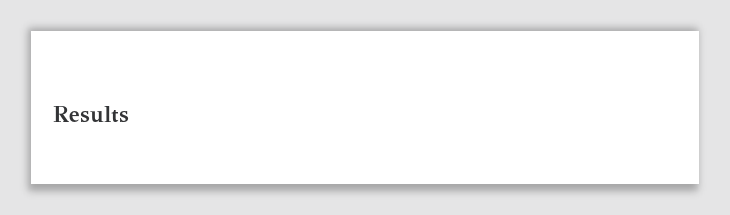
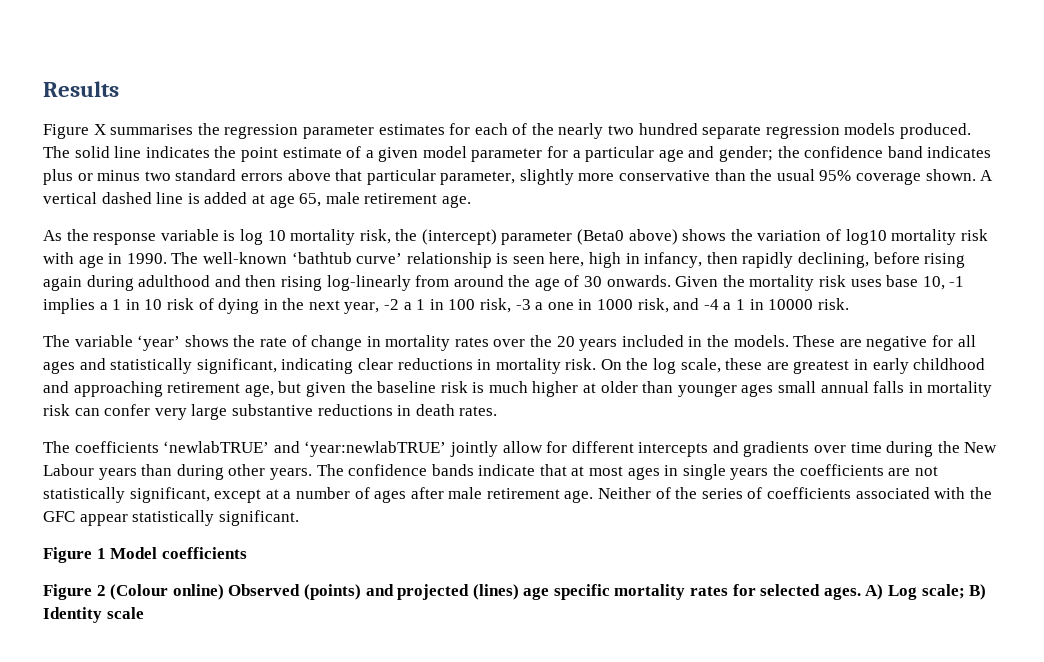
+ Figure X summarises the regression parameter estimates for each of the nearly two hundred separate regression models produced. The solid line indicates the point estimate of a given model parameter for a particular age and gender; the confidence band indicates plus or minus two standard errors above that particular parameter, slightly more conservative than the usual 95% coverage shown. A vertical dashed line is added at age 65, male retirement age.
+ As the response variable is log 10 mortality risk, the (intercept) parameter (Beta0 above) shows the variation of log10 mortality risk with age in 1990. The well-known ‘bathtub curve’ relationship is seen here, high in infancy, then rapidly declining, before rising again during adulthood and then rising log-linearly from around the age of 30 onwards. Given the mortality risk uses base 10, -1 implies a 1 in 10 risk of dying in the next year, -2 a 1 in 100 risk, -3 a one in 1000 risk, and -4 a 1 in 10000 risk.
+ The variable ‘year’ shows the rate of change in mortality rates over the 20 years included in the models. These are negative for all ages and statistically significant, indicating clear reductions in mortality risk. On the log scale, these are greatest in early childhood and approaching retirement age, but given the baseline risk is much higher at older than younger ages small annual falls in mortality risk can confer very large substantive reductions in death rates.
+ The coefficients ‘newlabTRUE’ and ‘year:newlabTRUE’ jointly allow for different intercepts and gradients over time during the New Labour years than during other years. The confidence bands indicate that at most ages in single years the coefficients are not statistically significant, except at a number of ages after male retirement age. Neither of the series of coefficients associated with the GFC appear statistically significant.
+ Figure 1 Model coefficients
+ Figure 2 (Colour online) Observed (points) and projected (lines) age specific mortality rates for selected ages. A) Log scale; B) Identity scale

